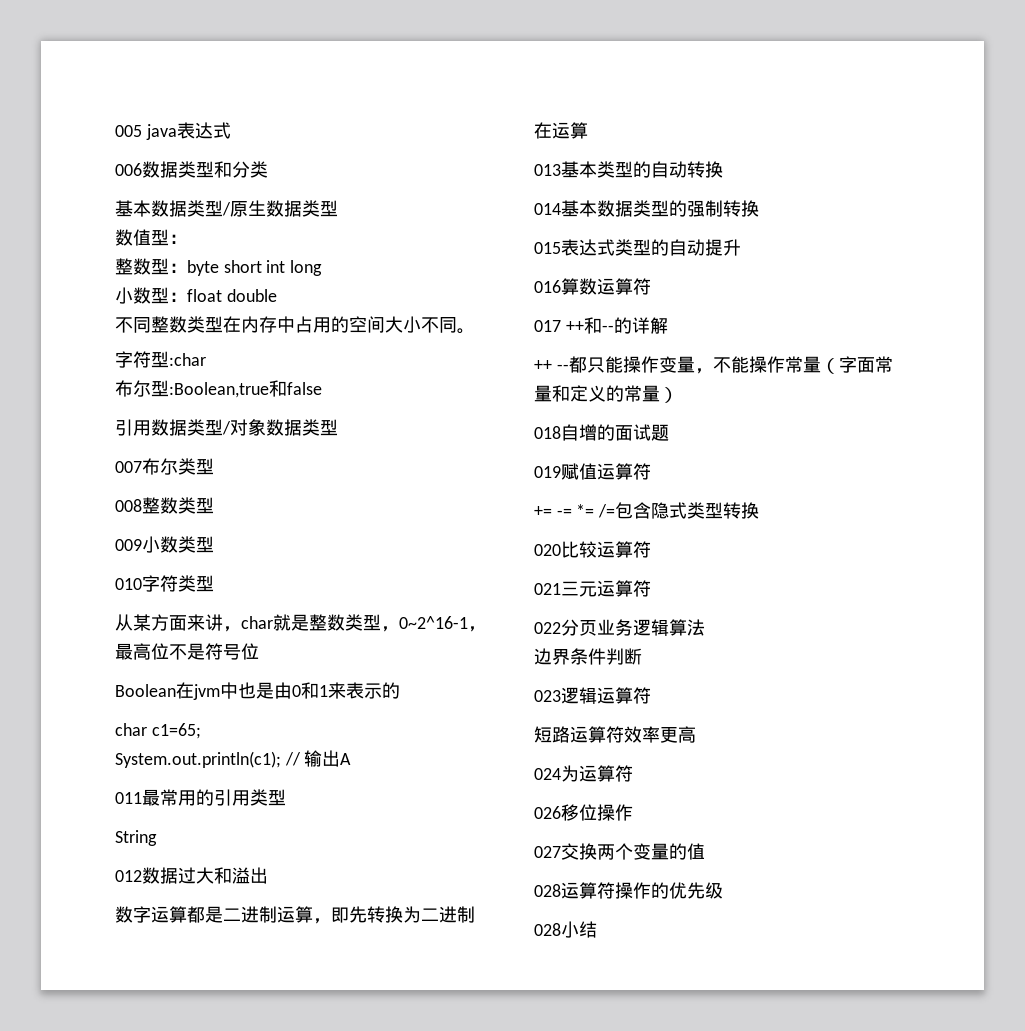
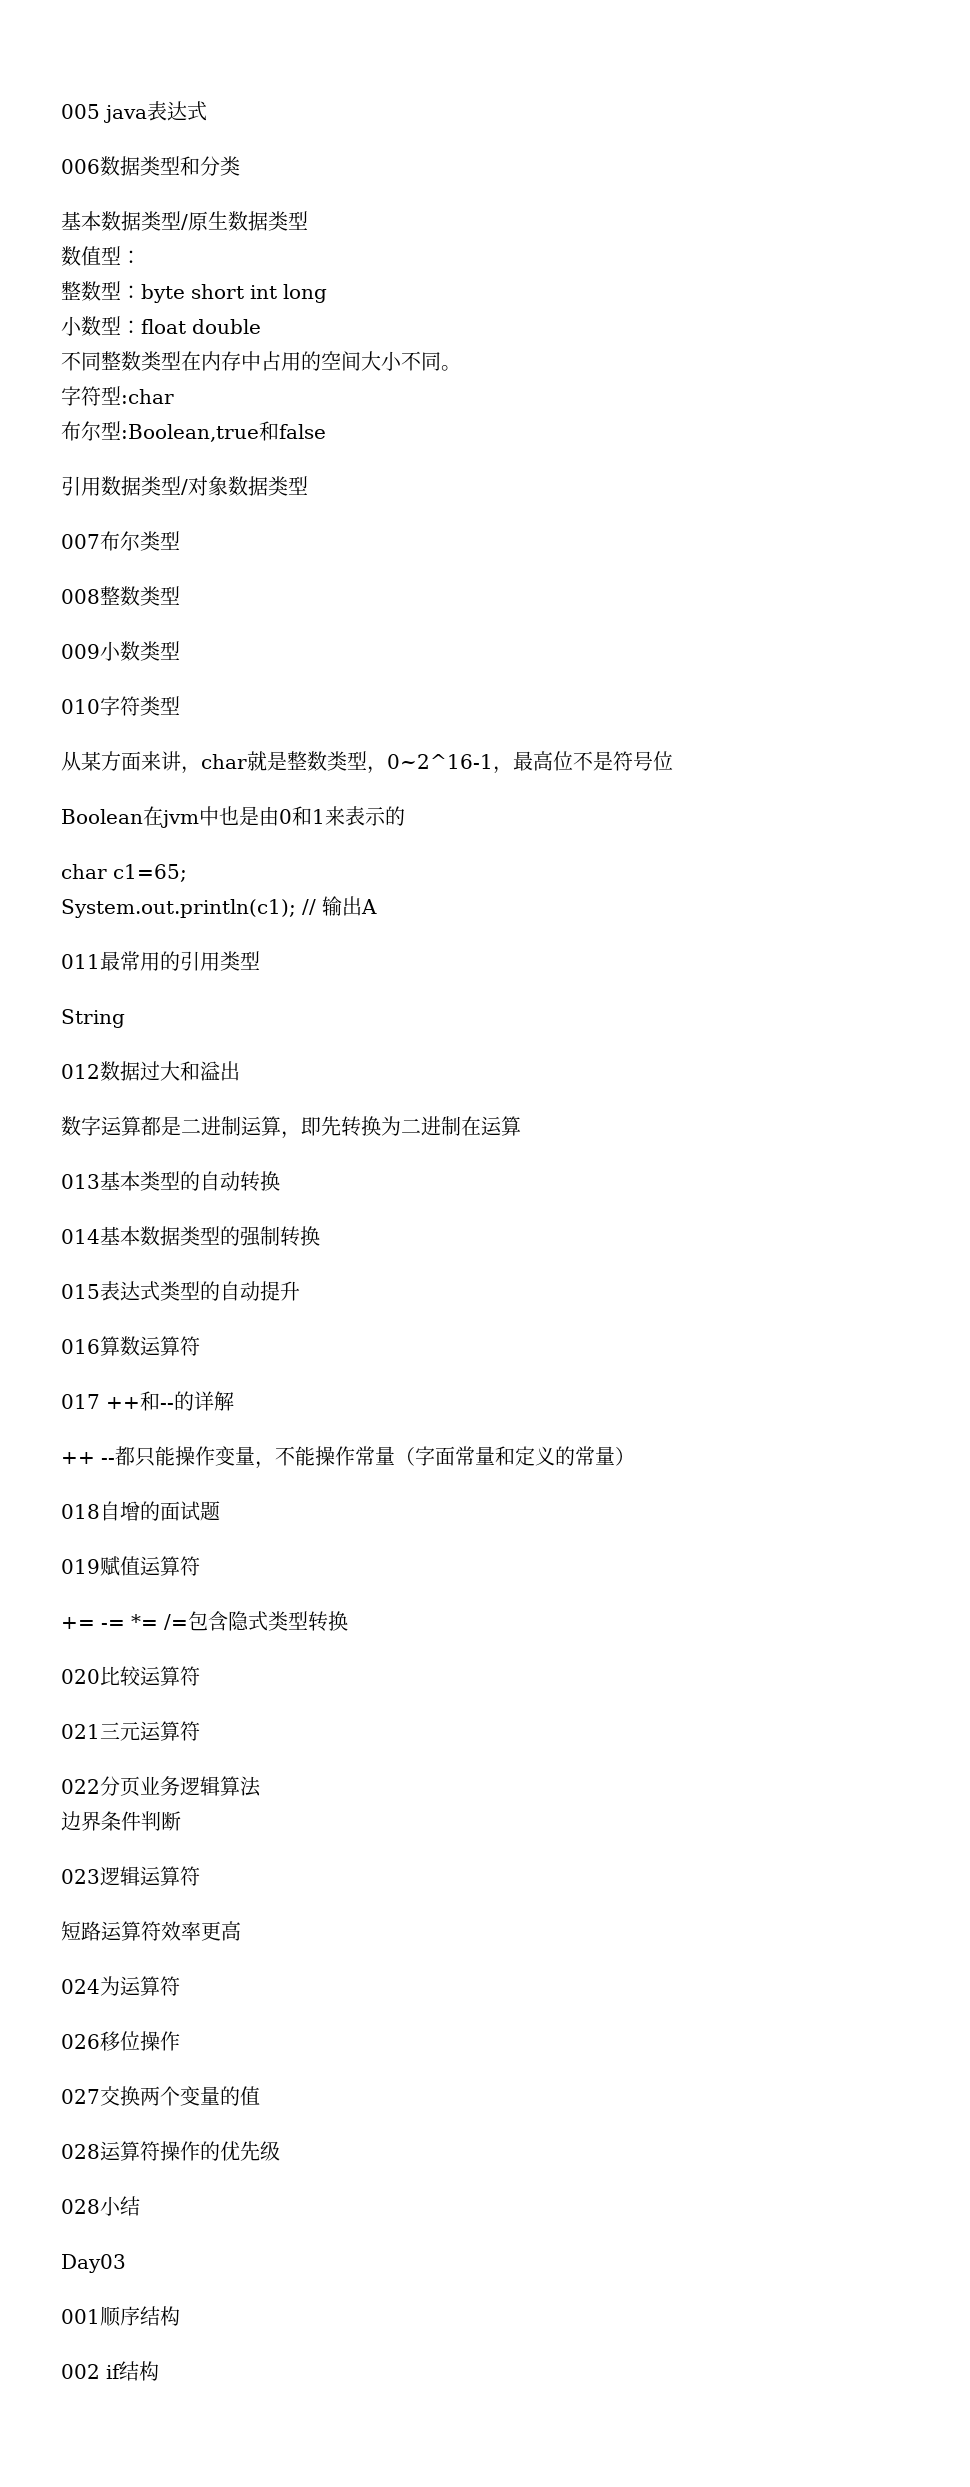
+ Day03
+ 001顺序结构
+ 002 if结构

